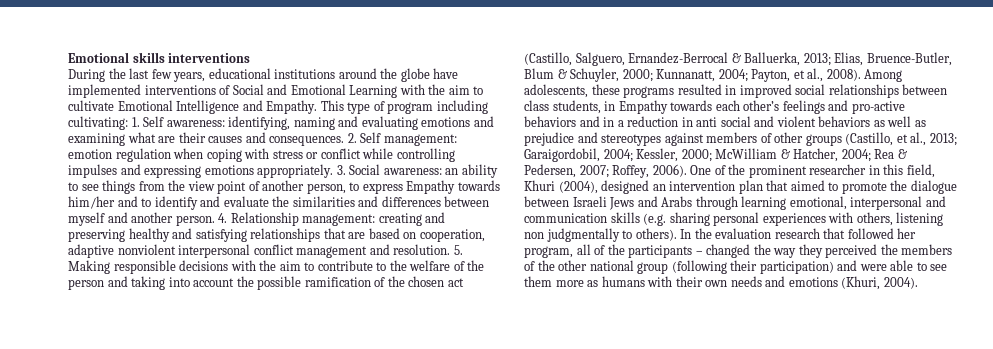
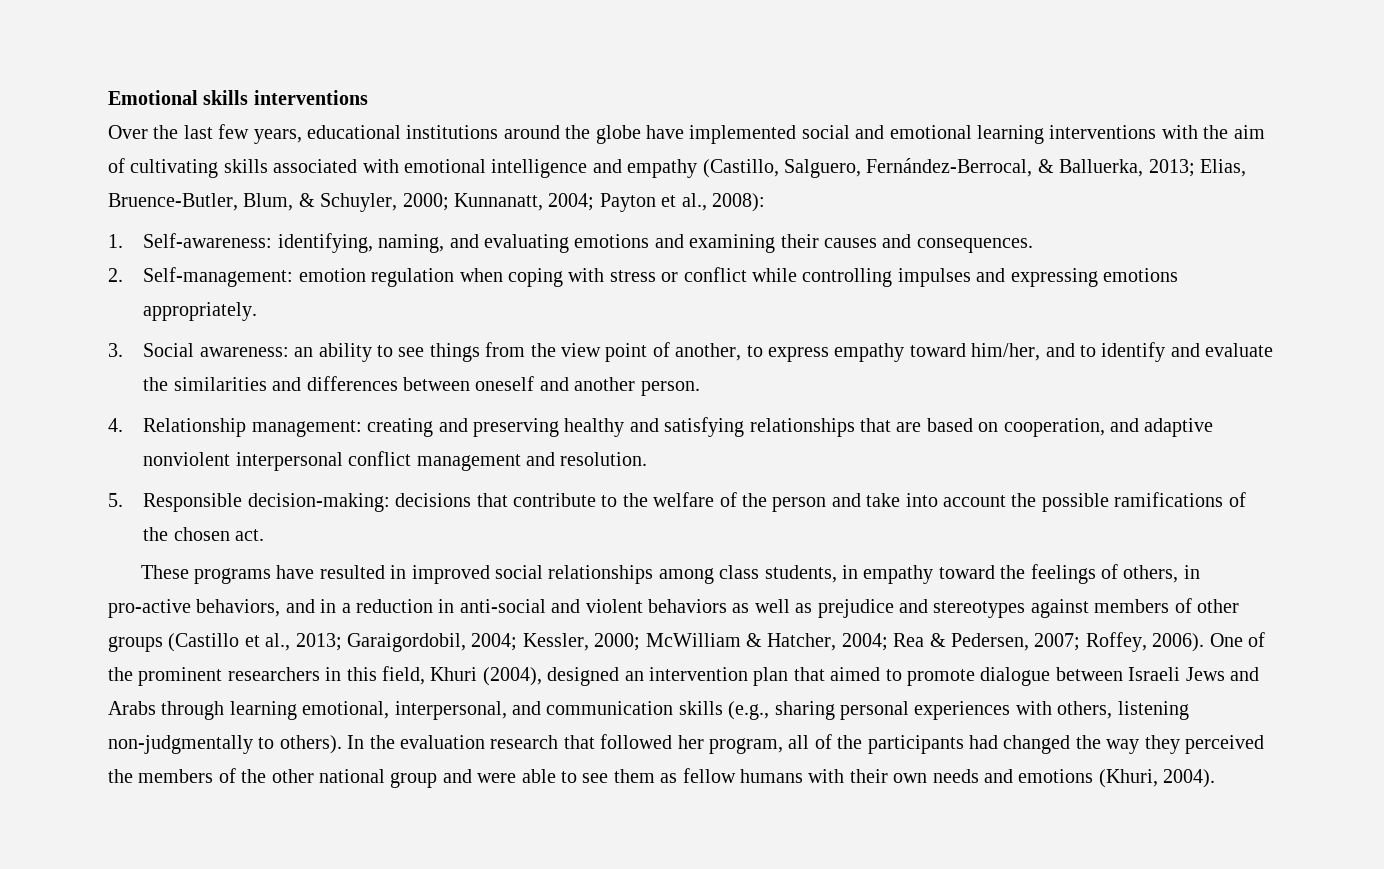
- During the last few years, educational institutions around the globe have implemented interventions of Social and Emotional Learning with the aim to cultivate Emotional Intelligence and Empathy. This type of program including cultivating: 1. Self awareness: identifying, naming and evaluating emotions and examining what are their causes and consequences. 2. Self management:
+ Over the last few years, educational institutions around the globe have implemented social and emotional learning interventions with the aim of cultivating skills associated with emotional intelligence and empathy (Castillo, Salguero, Fernández-Berrocal, & Balluerka, 2013; Elias, Bruence-Butler, Blum, & Schuyler, 2000; Kunnanatt, 2004; Payton et al., 2008):
+ 1. Self-awareness: identifying, naming, and evaluating emotions and examining their causes and consequences.
+ 2. Self-management:
- emotion regulation when coping with stress or conflict while controlling impulses and expressing emotions appropriately. 3. Social awareness:
+ emotion regulation when coping with stress or conflict while controlling impulses and expressing emotions appropriately.
+ 3. Social awareness:
- an ability to see things from the view point of another person, to express Empathy towards him/her and to identify and evaluate the similarities and differences between myself and another person. 4. Relationship management:
+ an ability to see things from the view point of another, to express empathy toward him/her, and to identify and evaluate the similarities and differences between oneself and another person.
+ 4. Relationship management:
- creating and preserving healthy and satisfying relationships that are based on cooperation, adaptive nonviolent interpersonal conflict management and resolution. 5. Making responsible decisions with the aim to contribute to the welfare of the person and taking into account the possible ramification of the chosen act (Castillo, Salguero, Ernandez-Berrocal & Balluerka, 2013; Elias, Bruence-Butler, Blum & Schuyler, 2000; Kunnanatt, 2004; Payton, et al., 2008). Among adolescents, these programs resulted in improved social relationships between class students, in Empathy towards each other’s feelings and pro-active behaviors and in a reduction in anti social and violent behaviors as well as prejudice and stereotypes against members of other groups (Castillo, et al., 2013;
+ creating and preserving healthy and satisfying relationships that are based on cooperation, and adaptive nonviolent interpersonal conflict management and resolution.
+ 5. Responsible decision-making: decisions that contribute to the welfare of the person and take into account the possible ramifications of the chosen act.
+ These programs have resulted in improved social relationships among class students, in empathy toward the feelings of others, in pro-active behaviors, and in a reduction in anti-social and violent behaviors as well as prejudice and stereotypes against members of other groups (Castillo et al., 2013;
- One of the prominent researcher in this field, Khuri (2004), designed an intervention plan that aimed to promote the dialogue between Israeli Jews and Arabs through learning emotional, interpersonal and communication skills (e.g. sharing personal experiences with others, listening non judgmentally to others).
+ One of the prominent researchers in this field, Khuri (2004), designed an intervention plan that aimed to promote dialogue between Israeli Jews and Arabs through learning emotional, interpersonal, and communication skills (e.g., sharing personal experiences with others, listening non-judgmentally to others).
- In the evaluation research that followed her program, all of the participants – changed the way they perceived the members of the other national group (following their participation) and were able to see them more as humans with their own needs and emotions (Khuri, 2004).
+ In the evaluation research that followed her program, all of the participants had changed the way they perceived the members of the other national group and were able to see them as fellow humans with their own needs and emotions (Khuri, 2004).

